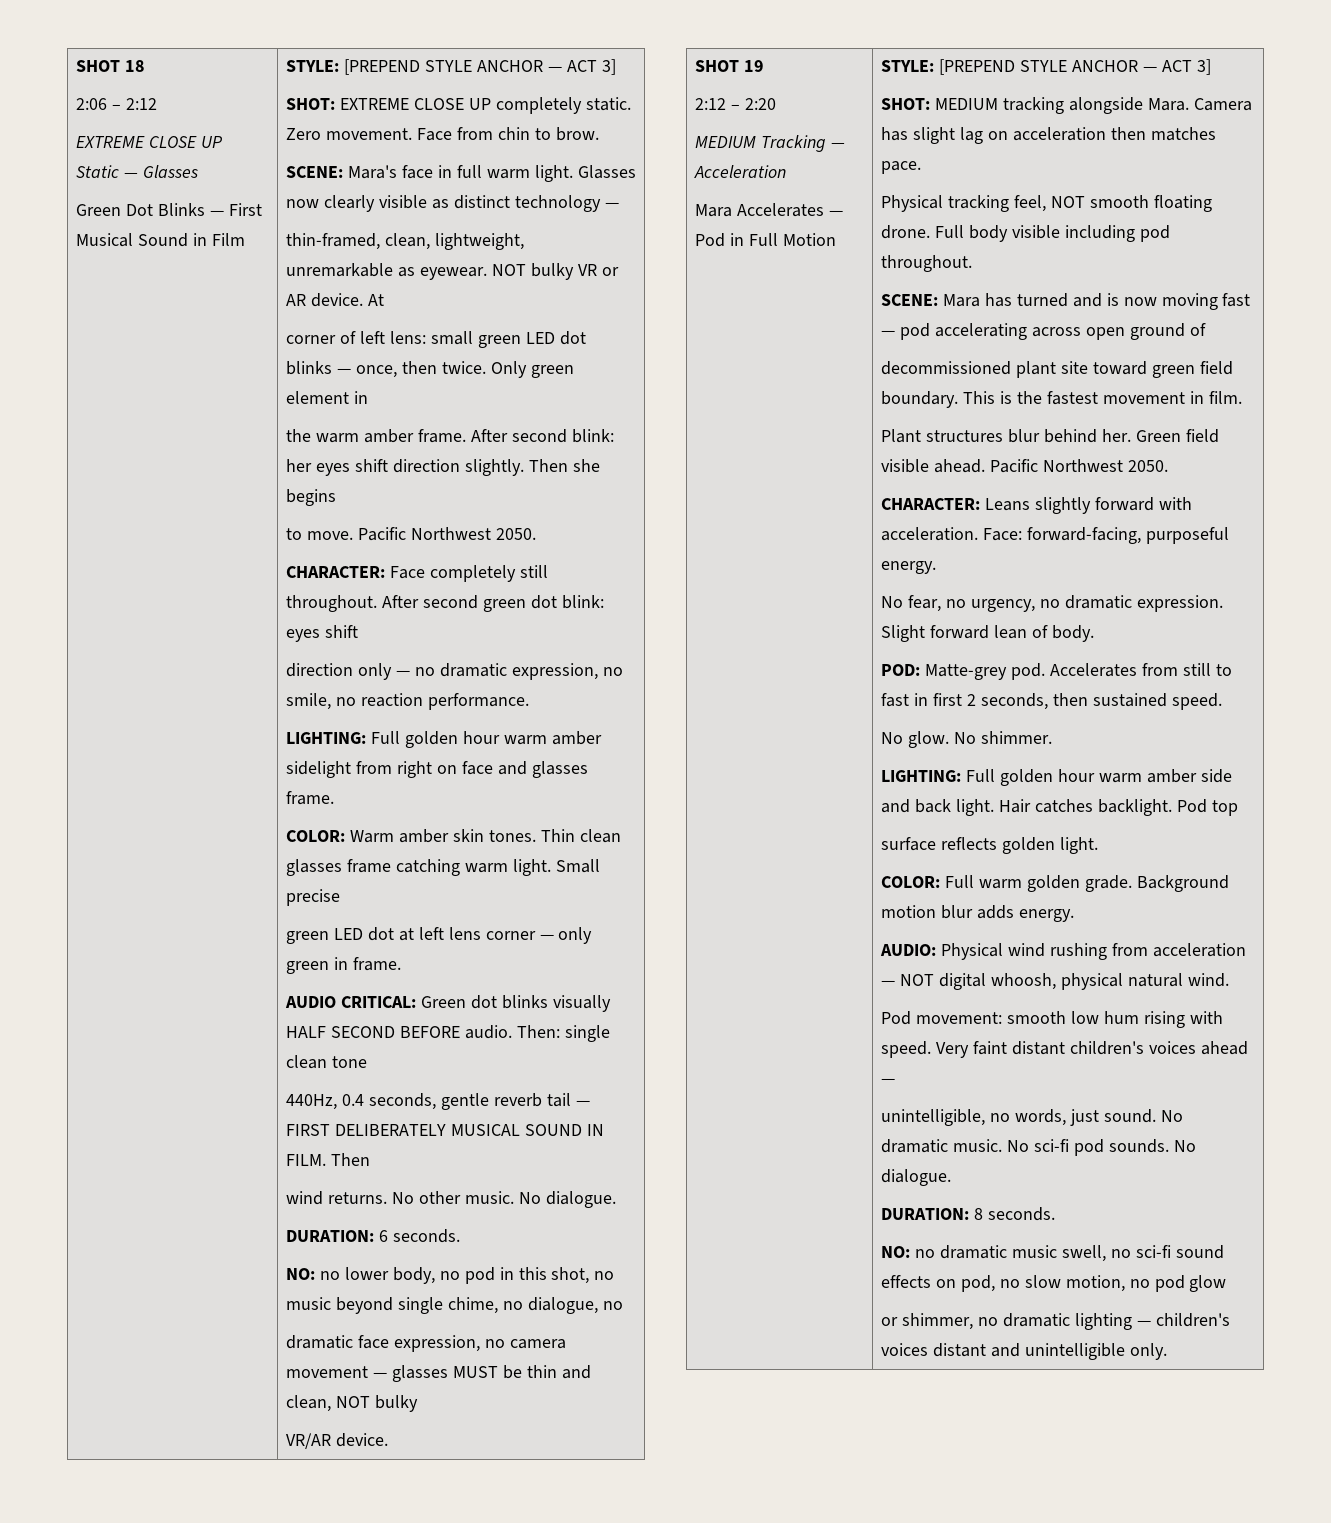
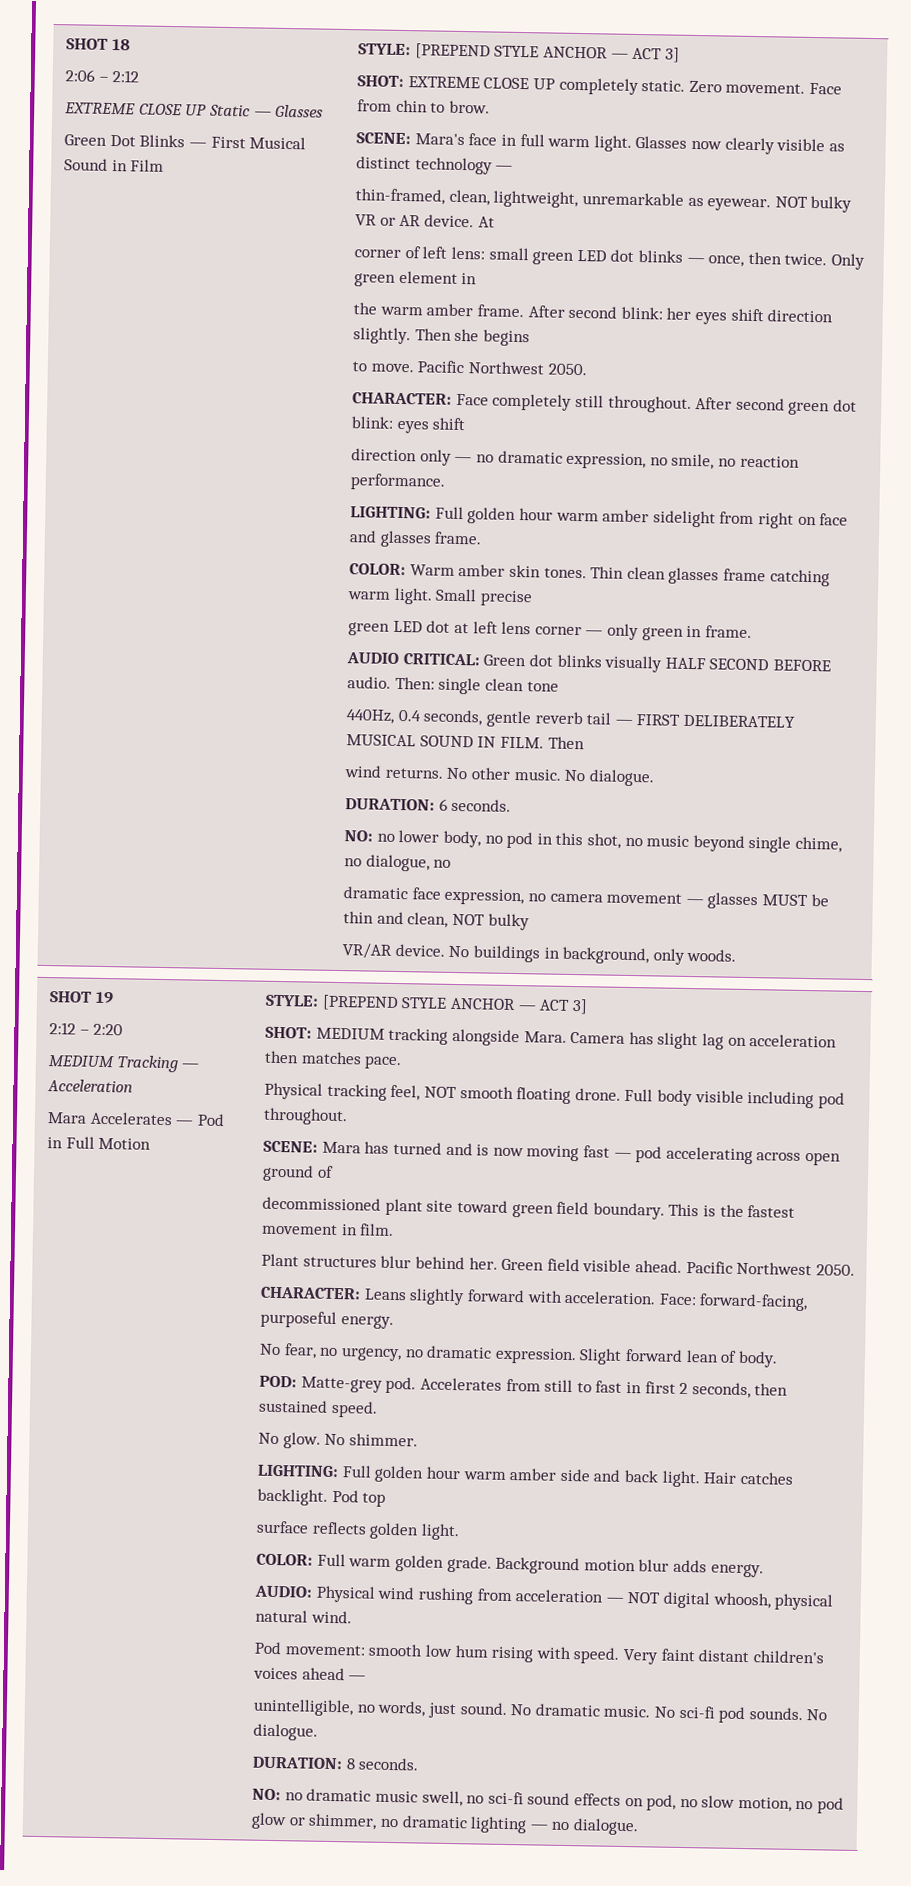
+ No buildings in background, only woods.
- NO: no dramatic music swell, no sci-fi sound effects on pod, no slow motion, no pod glow
- or shimmer, no dramatic lighting — children's voices distant and unintelligible only.
+ NO: no dramatic music swell, no sci-fi sound effects on pod, no slow motion, no pod glow or shimmer, no dramatic lighting — no dialogue.

